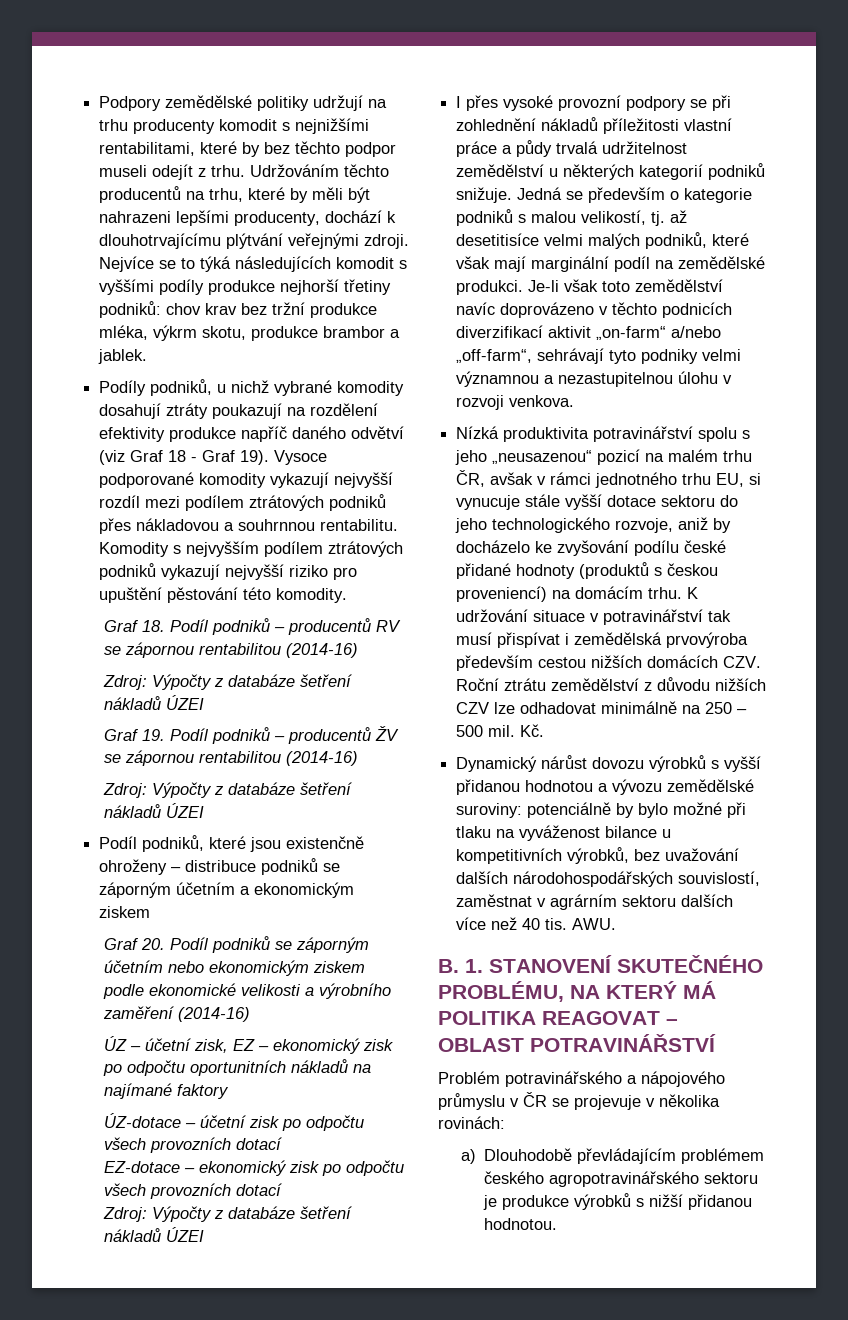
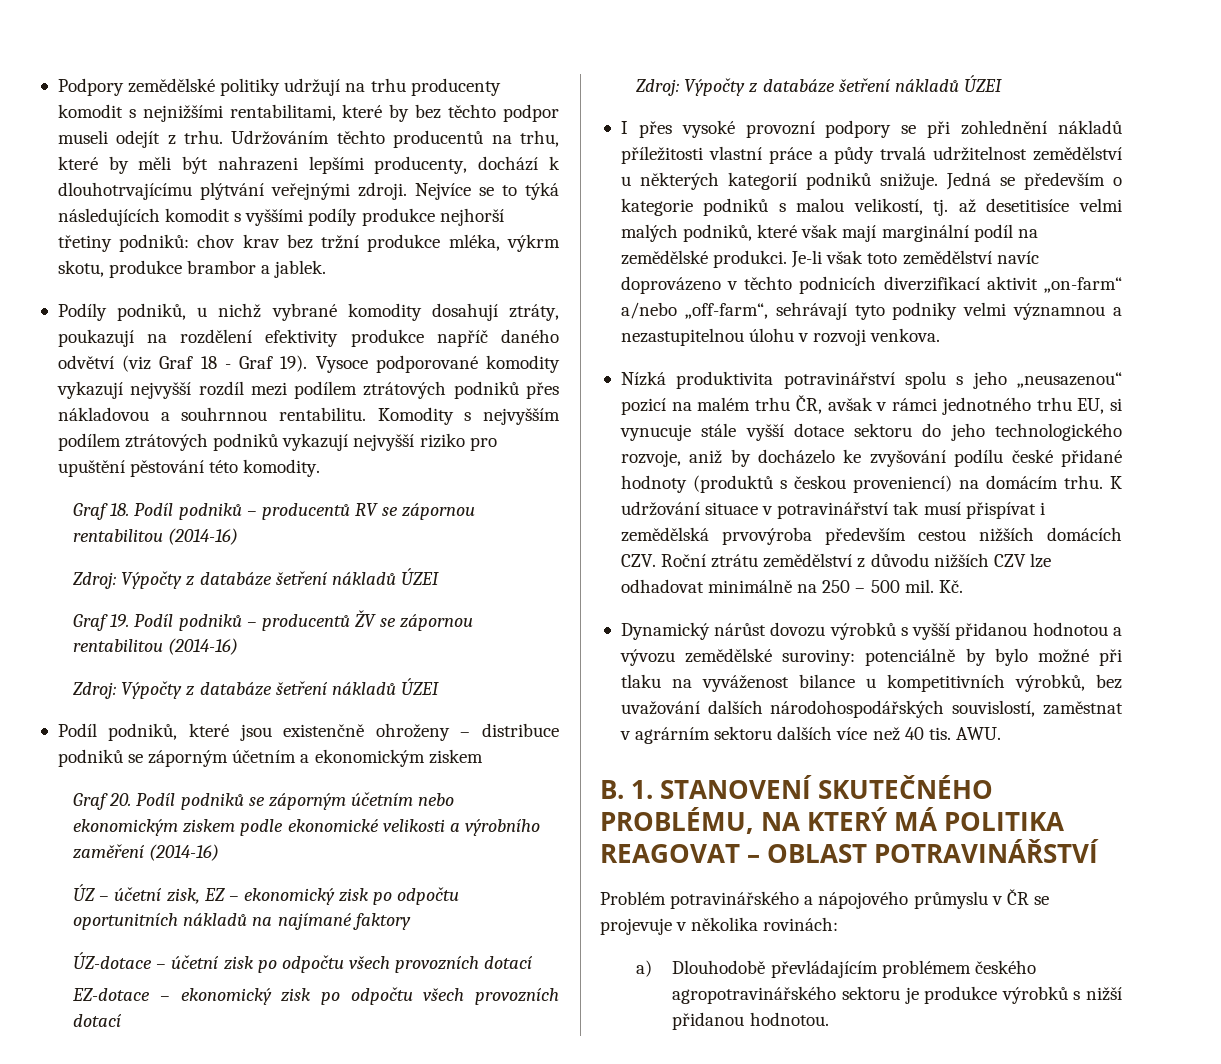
- Podíly podniků, u nichž vybrané komodity dosahují ztráty poukazují na rozdělení efektivity produkce napříč daného odvětví (viz Graf 18 - Graf 19).
+ Podíly podniků, u nichž vybrané komodity dosahují ztráty, poukazují na rozdělení efektivity produkce napříč daného odvětví (viz Graf 18 - Graf 19).

